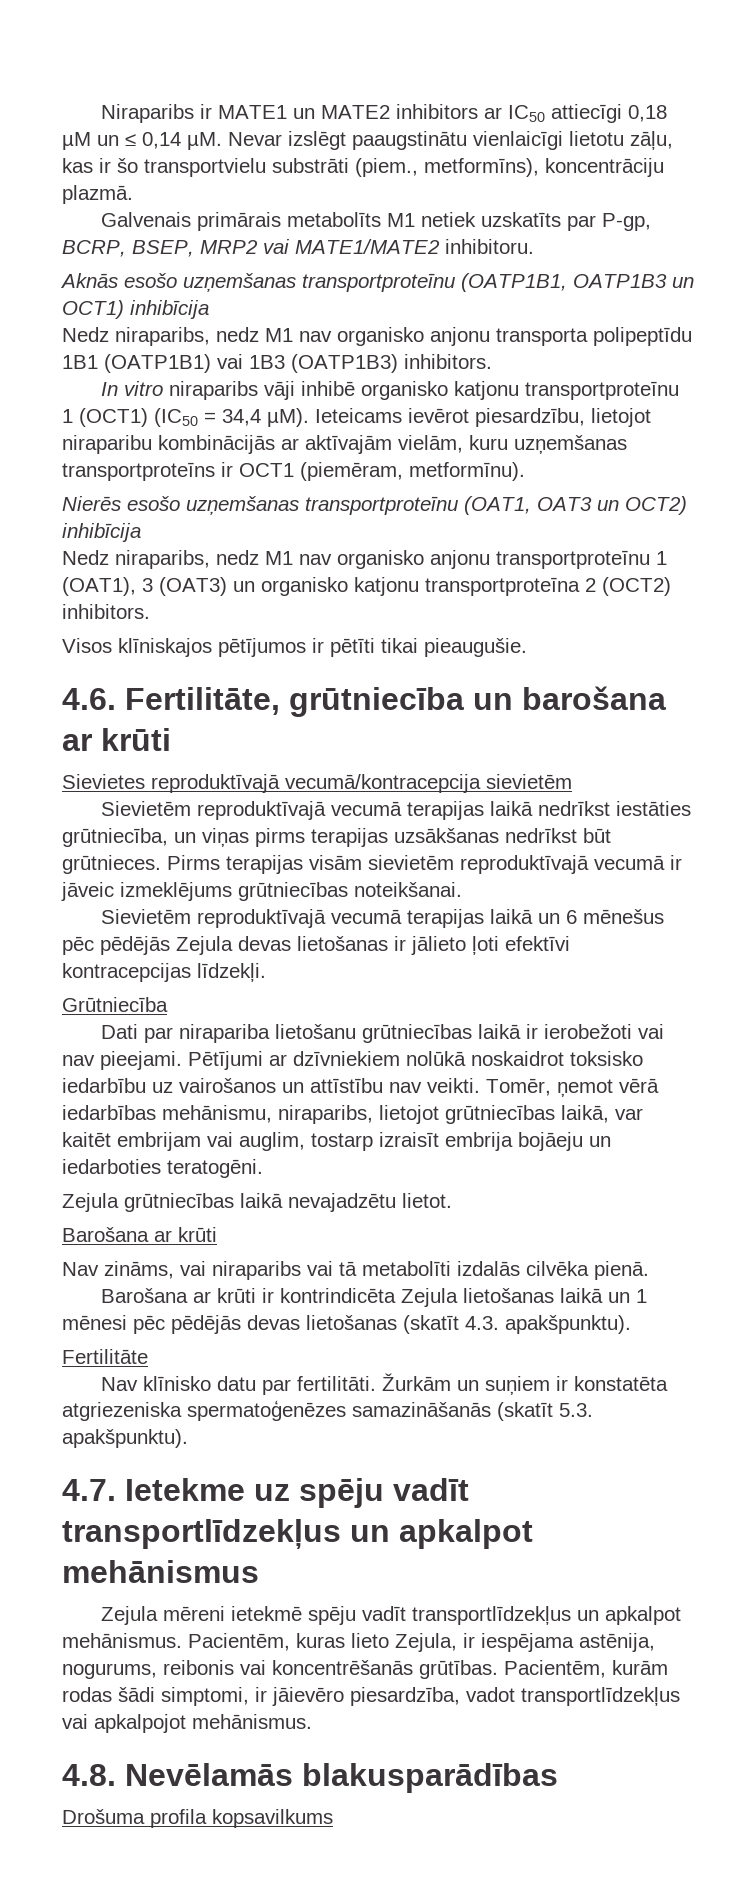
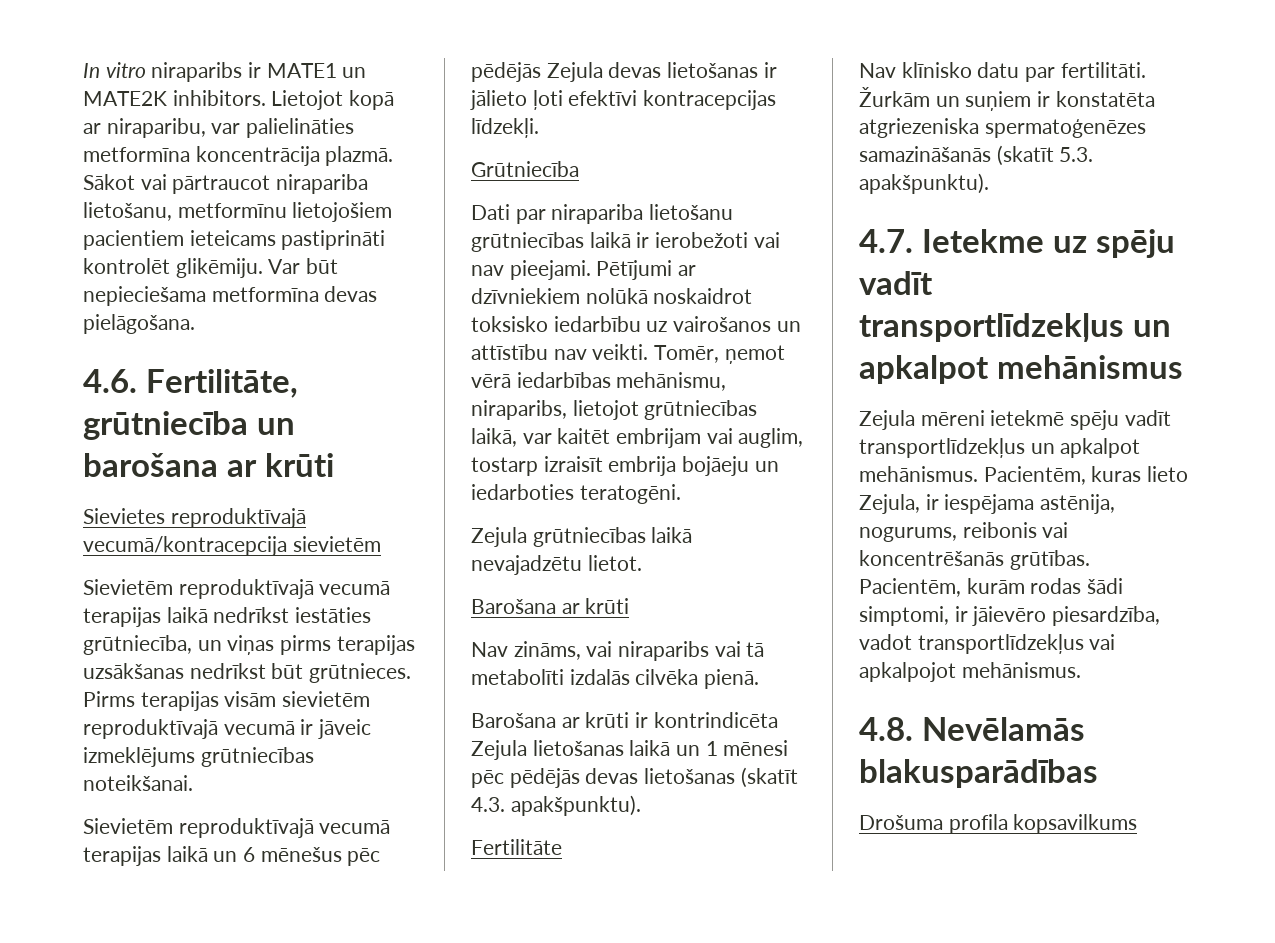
- Niraparibs ir MATE1 un MATE2 inhibitors ar IC50 attiecīgi 0,18 µM un ≤ 0,14 µM. Nevar izslēgt paaugstinātu vienlaicīgi lietotu zāļu, kas ir šo transportvielu substrāti (piem., metformīns), koncentrāciju plazmā.
- Galvenais primārais metabolīts M1 netiek uzskatīts par P-gp, BCRP, BSEP, MRP2 vai MATE1/MATE2 inhibitoru.
- Aknās esošo uzņemšanas transportproteīnu (OATP1B1, OATP1B3 un OCT1) inhibīcija
- Nedz niraparibs, nedz M1 nav organisko anjonu transporta polipeptīdu 1B1 (OATP1B1) vai 1B3 (OATP1B3) inhibitors.
- In vitro niraparibs vāji inhibē organisko katjonu transportproteīnu 1 (OCT1) (IC50 = 34,4 µM). Ieteicams ievērot piesardzību, lietojot niraparibu kombinācijās ar aktīvajām vielām, kuru uzņemšanas transportproteīns ir OCT1 (piemēram, metformīnu).
- Nierēs esošo uzņemšanas transportproteīnu (OAT1, OAT3 un OCT2) inhibīcija
- Nedz niraparibs, nedz M1 nav organisko anjonu transportproteīnu 1 (OAT1), 3 (OAT3) un organisko katjonu transportproteīna 2 (OCT2) inhibitors.
- Visos klīniskajos pētījumos ir pētīti tikai pieaugušie.
+ In vitro niraparibs ir MATE1 un MATE2K inhibitors. Lietojot kopā ar niraparibu, var palielināties metformīna koncentrācija plazmā. Sākot vai pārtraucot nirapariba lietošanu, metformīnu lietojošiem pacientiem ieteicams pastiprināti kontrolēt glikēmiju. Var būt nepieciešama metformīna devas pielāgošana.

